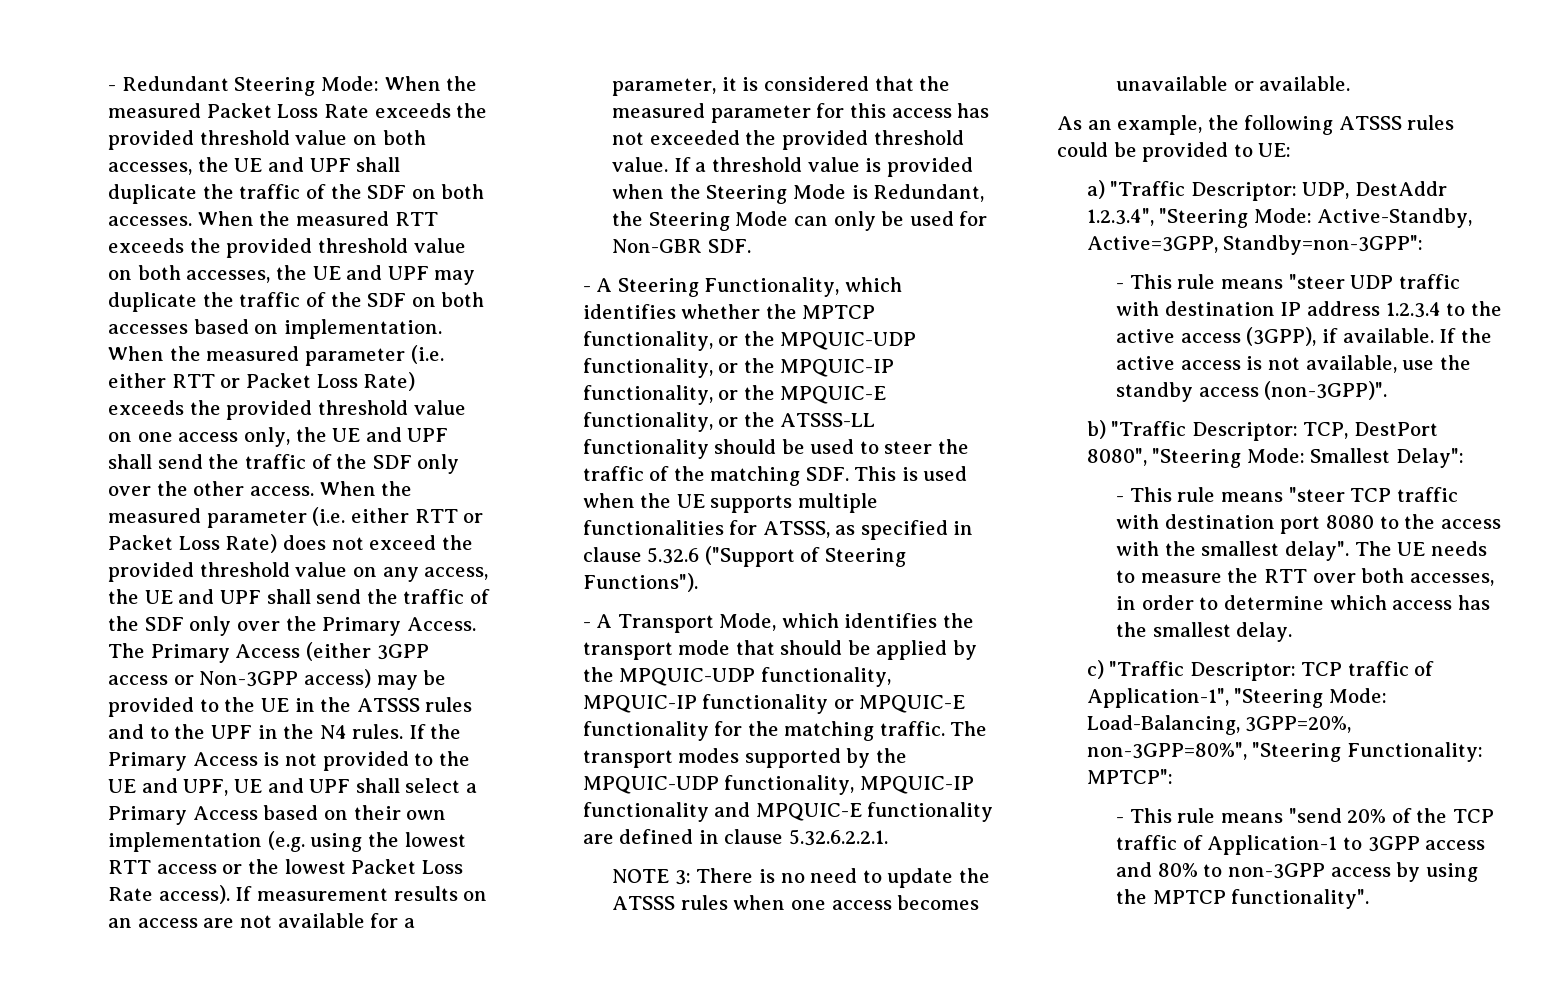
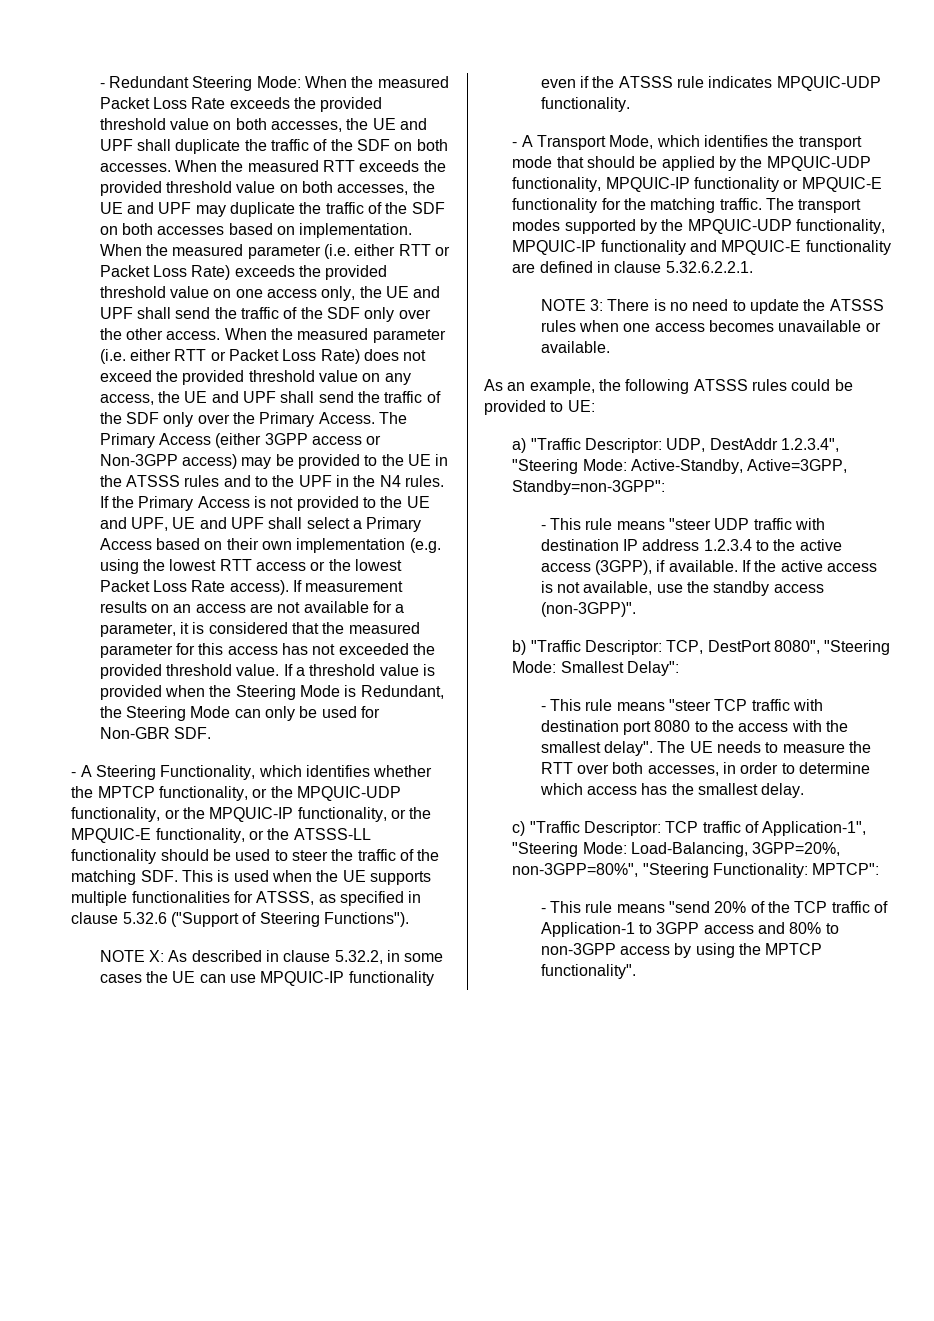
+ NOTE X: As described in clause 5.32.2, in some cases the UE can use MPQUIC-IP functionality even if the ATSSS rule indicates MPQUIC-UDP functionality.

